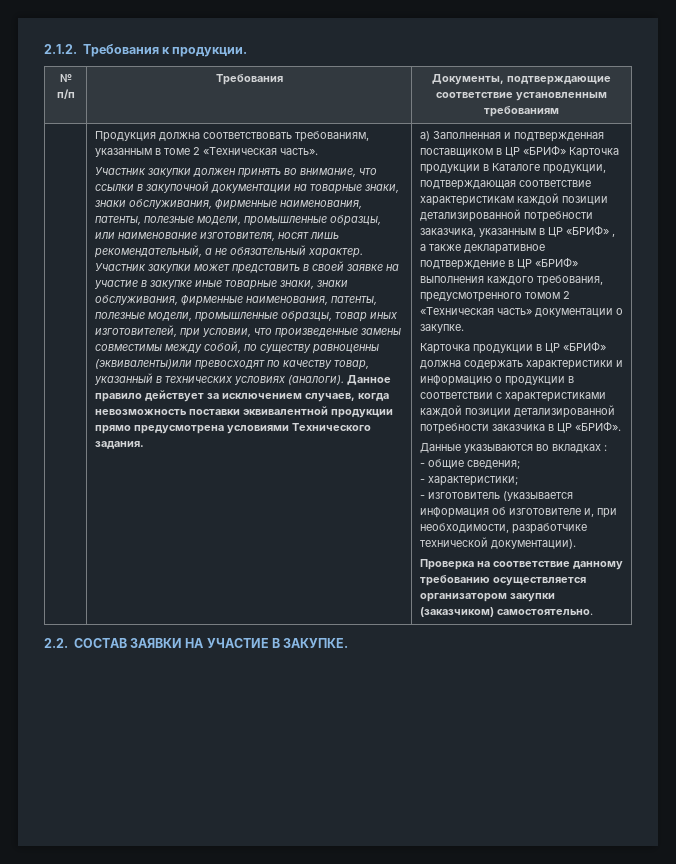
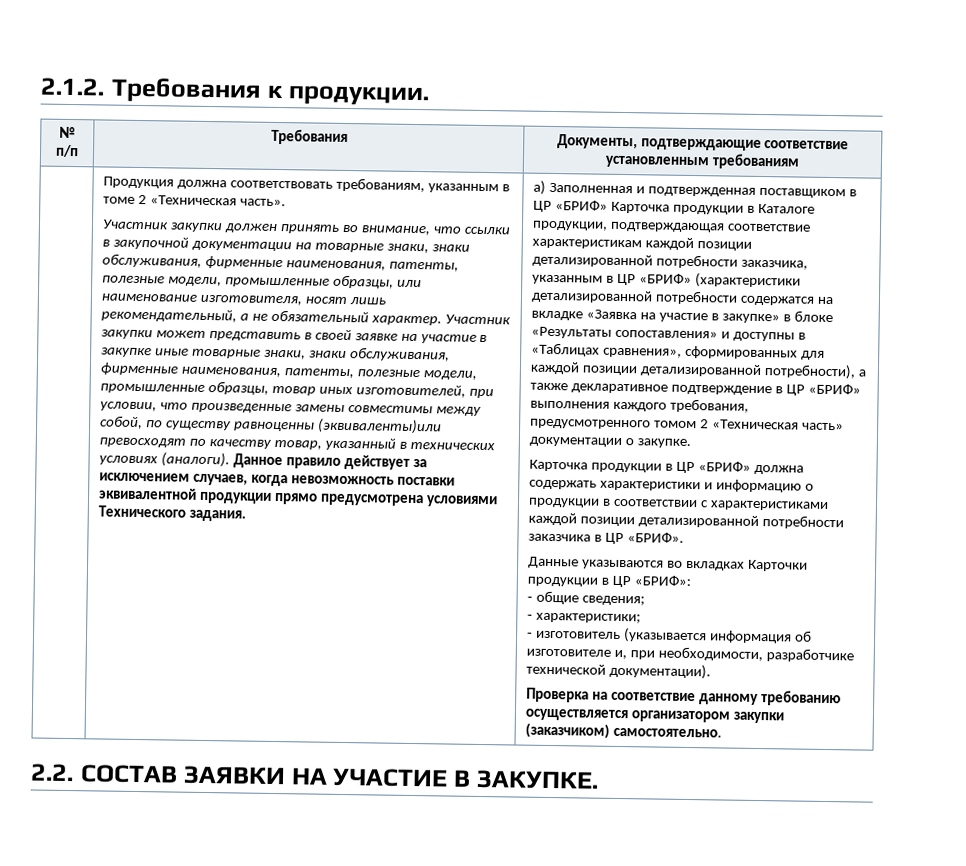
- а) Заполненная и подтвержденная поставщиком в ЦР «БРИФ» Карточка продукции в Каталоге продукции, подтверждающая соответствие характеристикам каждой позиции детализированной потребности заказчика, указанным в ЦР «БРИФ» , а также декларативное подтверждение в ЦР «БРИФ» выполнения каждого требования, предусмотренного томом 2 «Техническая часть» документации о закупке.
+ а) Заполненная и подтвержденная поставщиком в ЦР «БРИФ» Карточка продукции в Каталоге продукции, подтверждающая соответствие характеристикам каждой позиции детализированной потребности заказчика, указанным в ЦР «БРИФ» (характеристики детализированной потребности содержатся на вкладке «Заявка на участие в закупке» в блоке «Результаты сопоставления» и доступны в «Таблицах сравнения», сформированных для каждой позиции детализированной потребности), а также декларативное подтверждение в ЦР «БРИФ» выполнения каждого требования, предусмотренного томом 2 «Техническая часть» документации о закупке.
- Данные указываются во вкладках :
+ Данные указываются во вкладках Карточки продукции в ЦР «БРИФ»:

